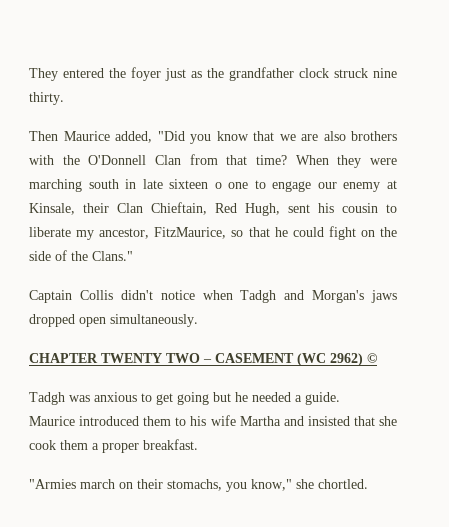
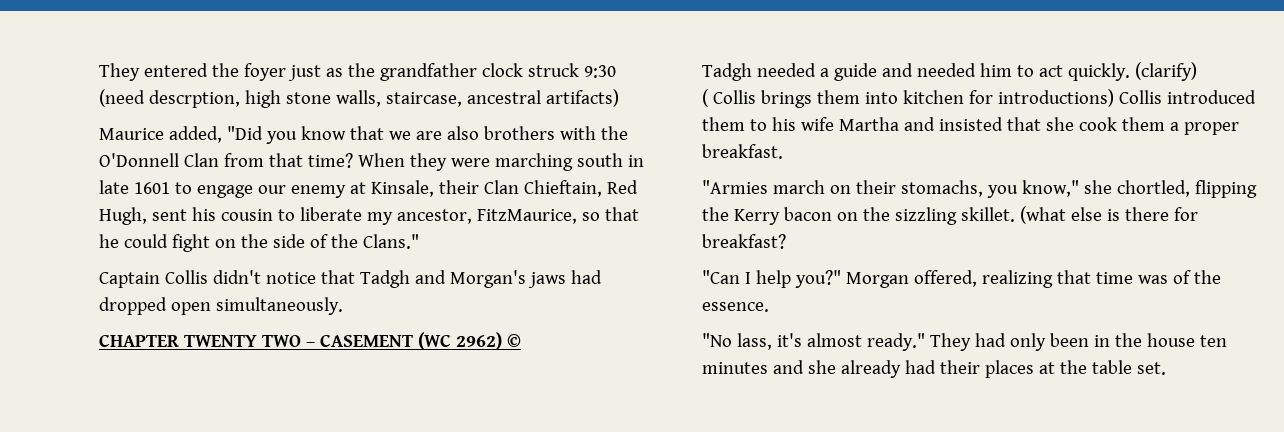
- They entered the foyer just as the grandfather clock struck nine thirty.
- Then Maurice added, "Did you know that we are also brothers with the O'Donnell Clan from that time?
+ They entered the foyer just as the grandfather clock struck 9:30 (need descrption, high stone walls, staircase, ancestral artifacts)
+ Maurice added, "Did you know that we are also brothers with the O'Donnell Clan from that time?
- When they were marching south in late sixteen o one to engage our enemy at Kinsale, their Clan Chieftain, Red Hugh, sent his cousin to liberate my ancestor, FitzMaurice, so that he could fight on the side of the Clans."
+ When they were marching south in late 1601 to engage our enemy at Kinsale, their Clan Chieftain, Red Hugh, sent his cousin to liberate my ancestor, FitzMaurice, so that he could fight on the side of the Clans."
- Captain Collis didn't notice when Tadgh and Morgan's jaws dropped open simultaneously.
+ Captain Collis didn't notice that Tadgh and Morgan's jaws had dropped open simultaneously.
- Tadgh was anxious to get going but he needed a guide.
- Maurice introduced them to his wife Martha and insisted that she cook them a proper breakfast.
+ Tadgh needed a guide and needed him to act quickly. (clarify)
+ ( Collis brings them into kitchen for introductions) Collis introduced them to his wife Martha and insisted that she cook them a proper breakfast.
- "Armies march on their stomachs, you know," she chortled.
+ "Armies march on their stomachs, you know," she chortled, flipping the Kerry bacon on the sizzling skillet. (what else is there for breakfast?
+ "Can I help you?" Morgan offered, realizing that time was of the essence.
+ "No lass, it's almost ready." They had only been in the house ten minutes and she already had their places at the table set.

